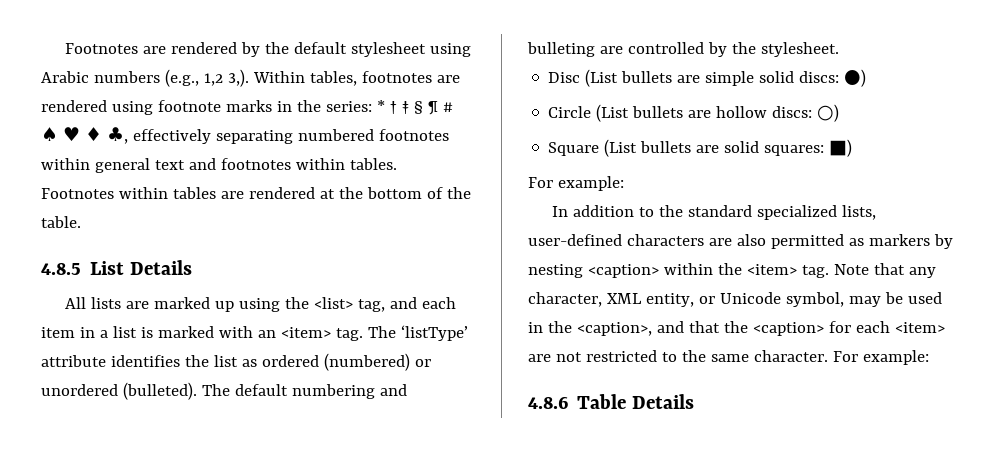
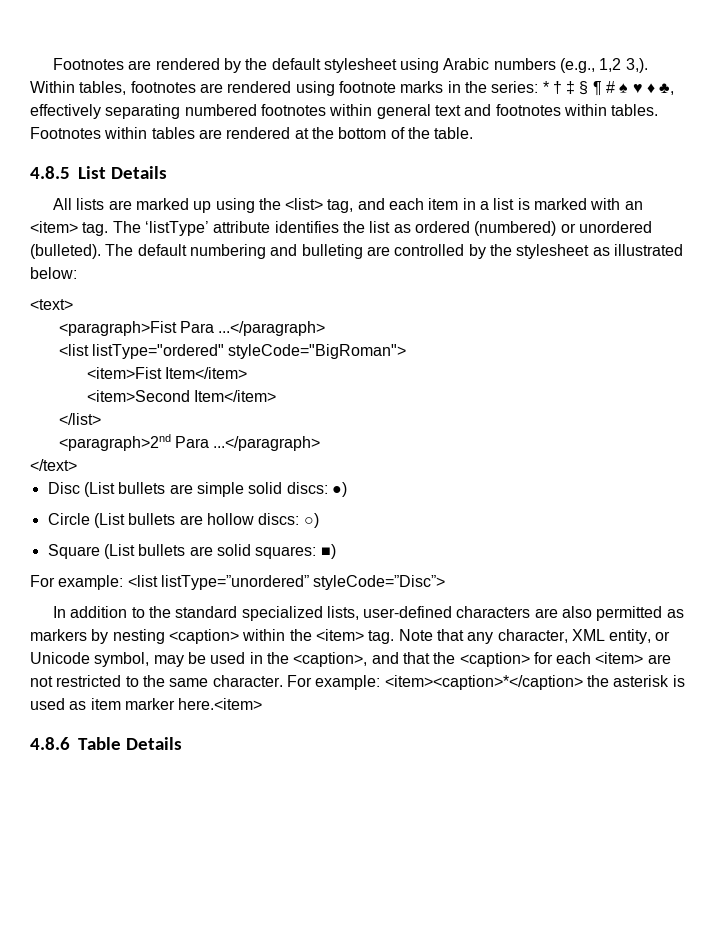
- The default numbering and bulleting are controlled by the stylesheet.
+ The default numbering and bulleting are controlled by the stylesheet as illustrated below:
+ <text>
+ <paragraph>Fist Para ...</paragraph>
+ <list listType="ordered" styleCode="BigRoman">
+ <item>Fist Item</item>
+ <item>Second Item</item>
+ </list>
+ <paragraph>2nd Para ...</paragraph>
+ </text>
  Square (List bullets are solid squares: ■)
- For example:
+ For example: <list listType=”unordered” styleCode=”Disc”>
- Note that any character, XML entity, or Unicode symbol, may be used in the <caption>, and that the <caption> for each <item> are not restricted to the same character. For example:
+ Note that any character, XML entity, or Unicode symbol, may be used in the <caption>, and that the <caption> for each <item> are not restricted to the same character. For example: <item><caption>*</caption> the asterisk is used as item marker here.<item>

